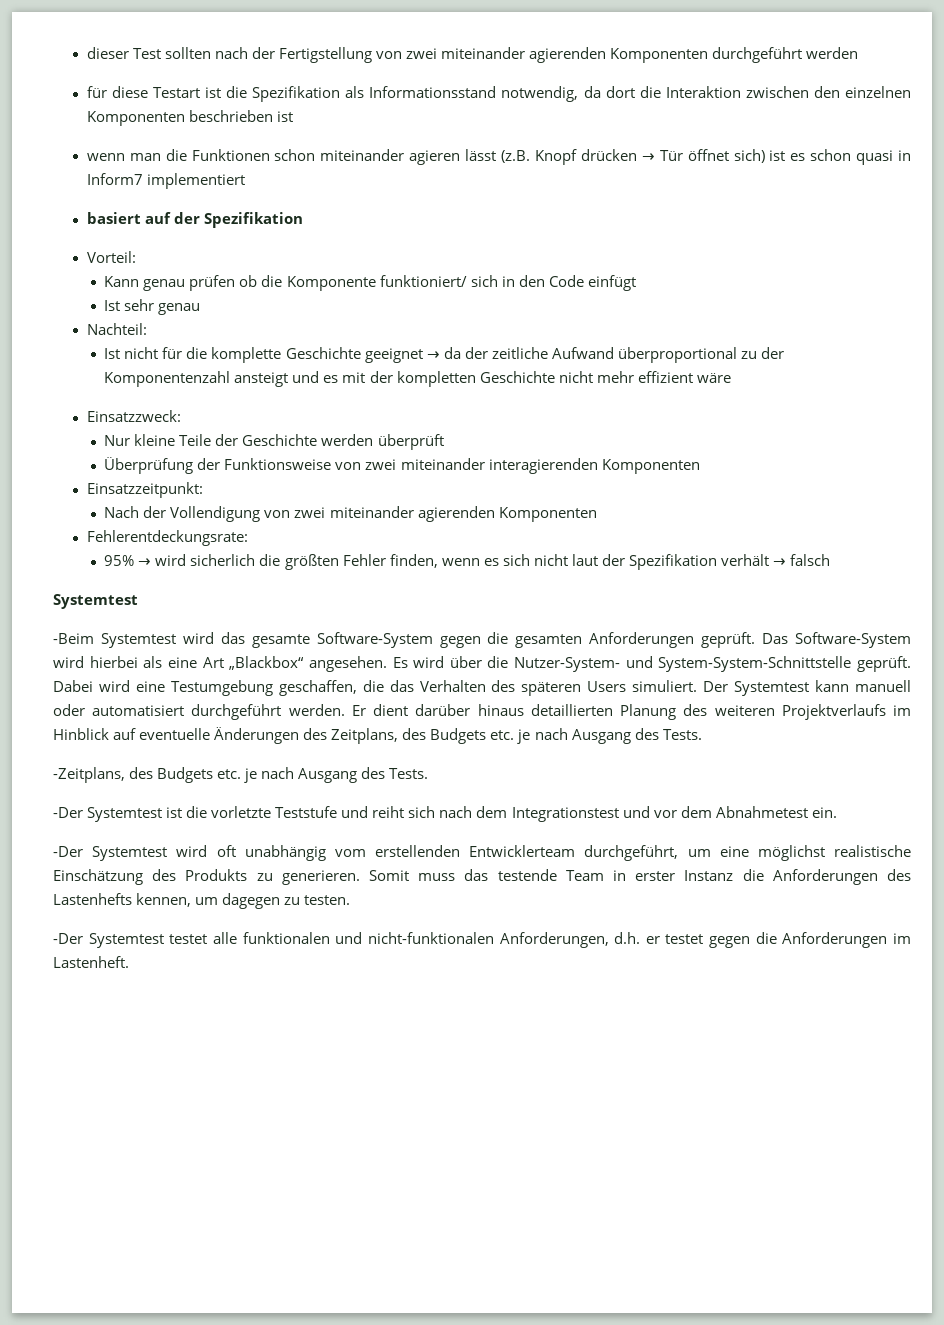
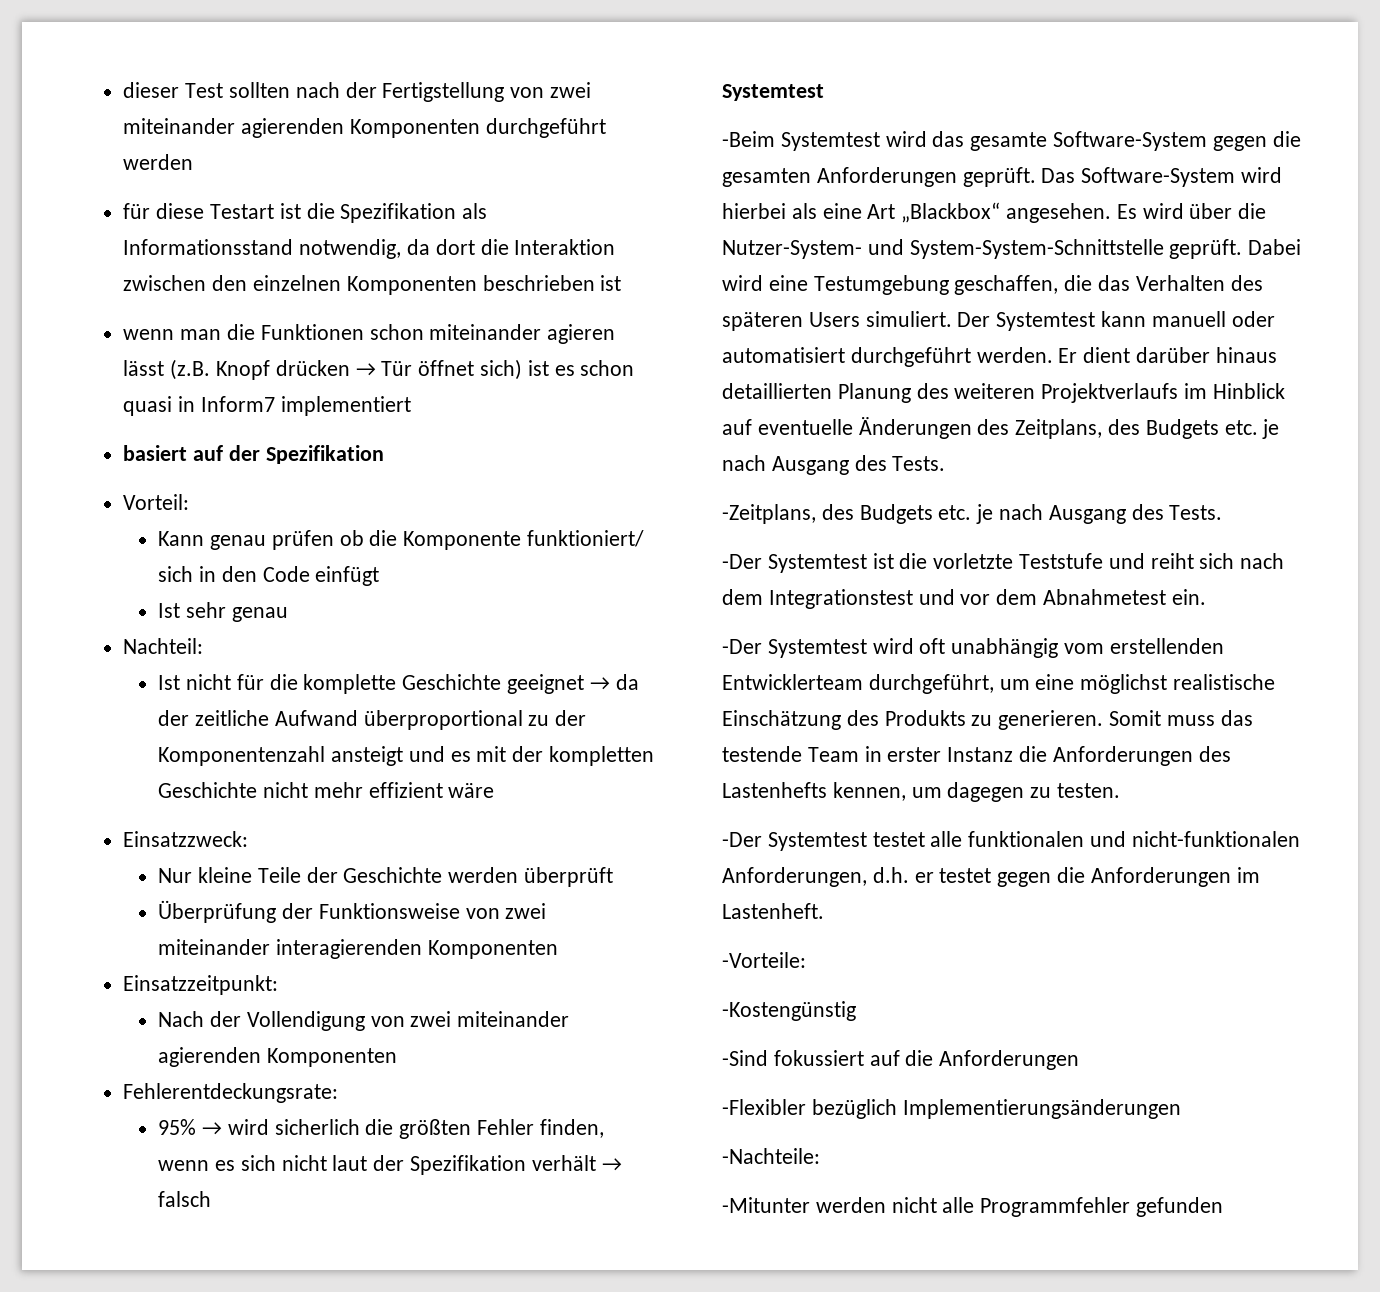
+ -Vorteile:
+ -Kostengünstig
+ -Sind fokussiert auf die Anforderungen
+ -Flexibler bezüglich Implementierungsänderungen
+ -Nachteile:
+ -Mitunter werden nicht alle Programmfehler gefunden

